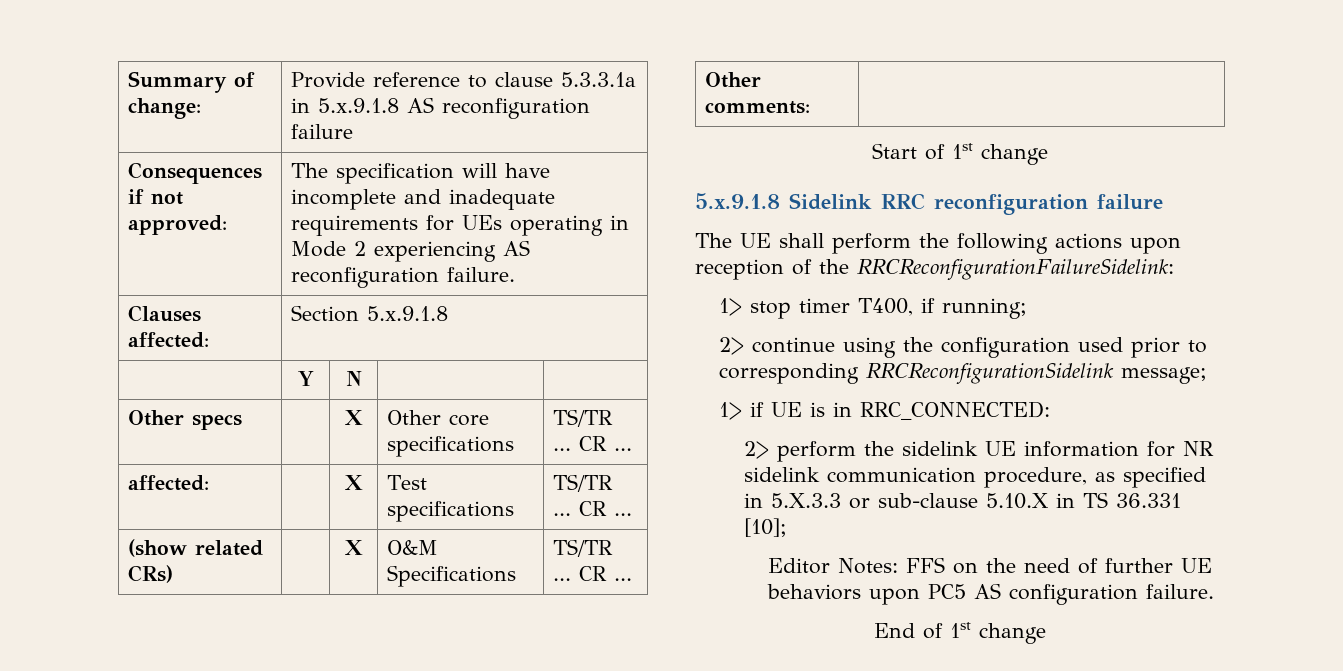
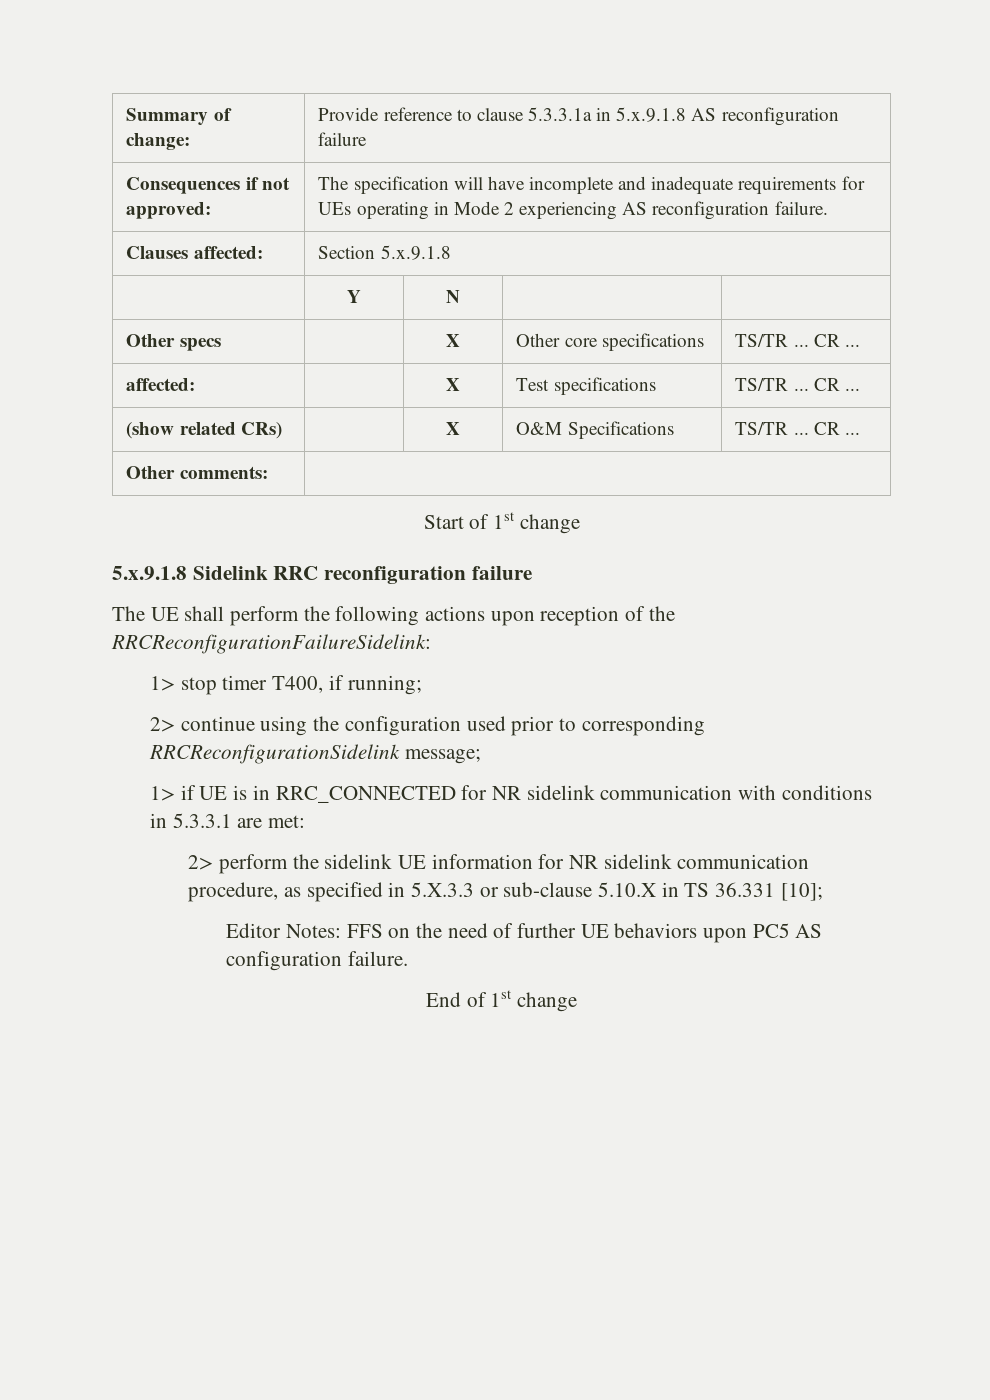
- 1> if UE is in RRC_CONNECTED:
+ 1> if UE is in RRC_CONNECTED for NR sidelink communication with conditions in 5.3.3.1 are met:

